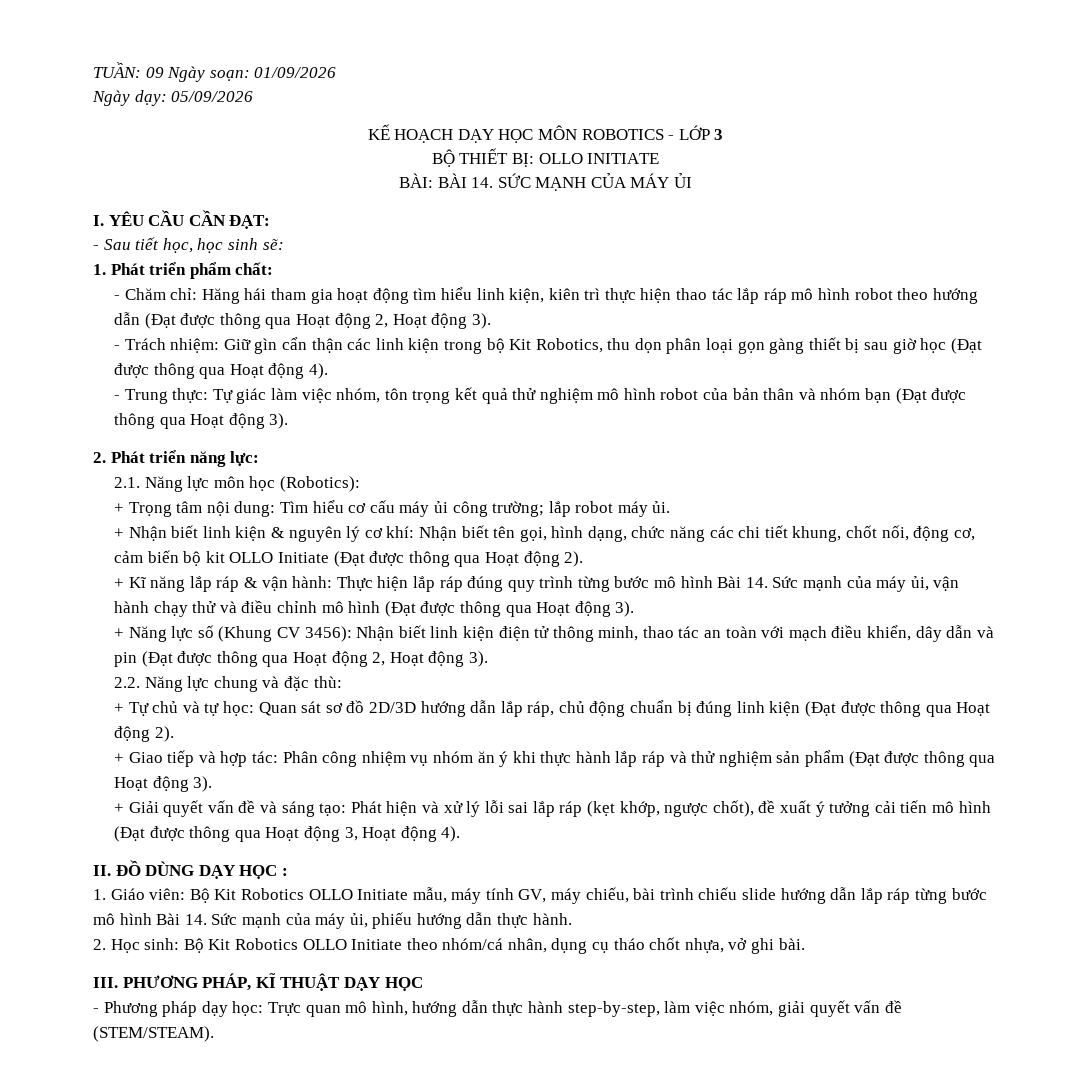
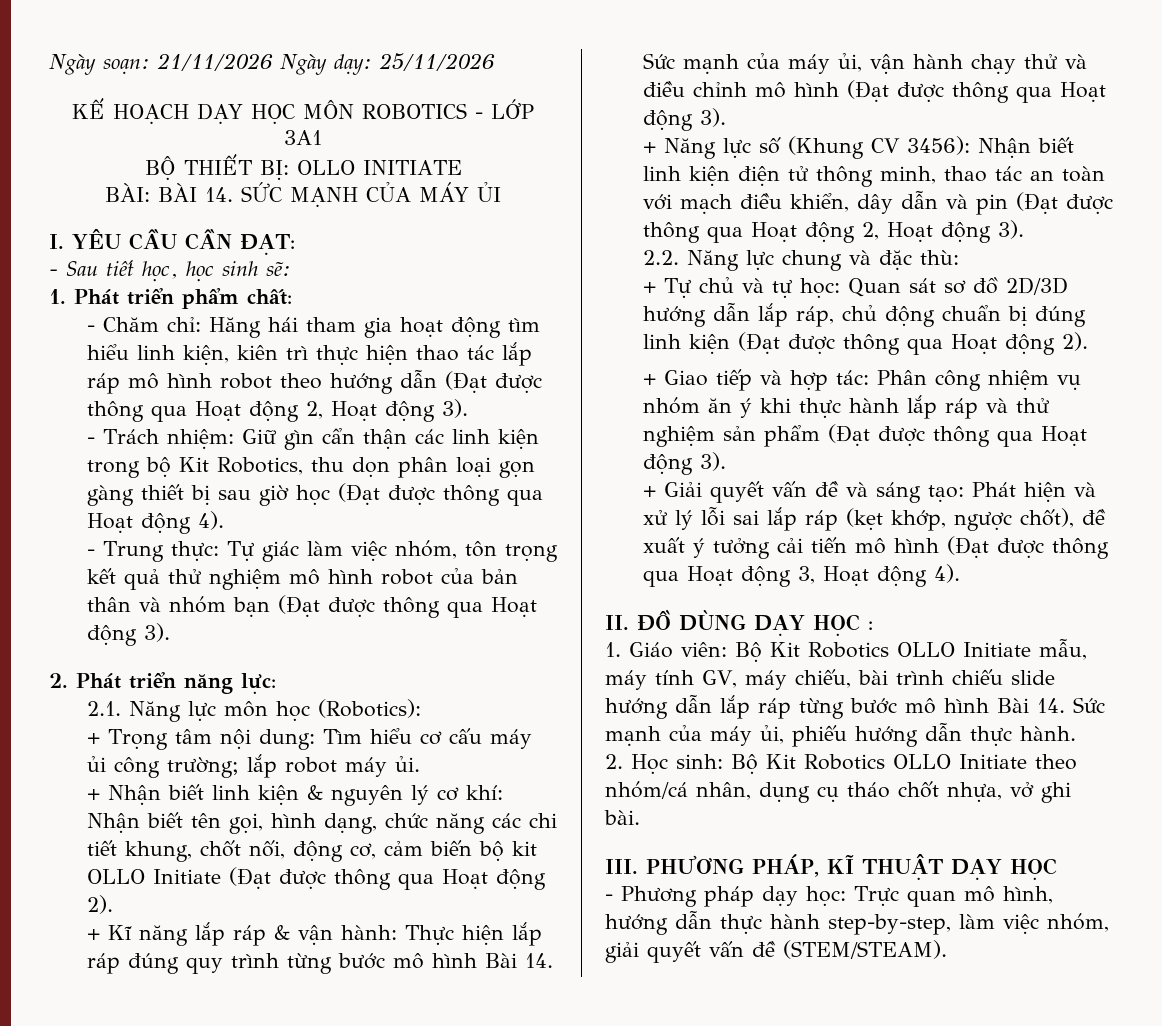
- TUẦN: 09 Ngày soạn: 01/09/2026
- Ngày dạy: 05/09/2026
+ Ngày soạn: 21/11/2026 Ngày dạy: 25/11/2026
- KẾ HOẠCH DẠY HỌC MÔN ROBOTICS - LỚP 3
+ KẾ HOẠCH DẠY HỌC MÔN ROBOTICS - LỚP 3A1

